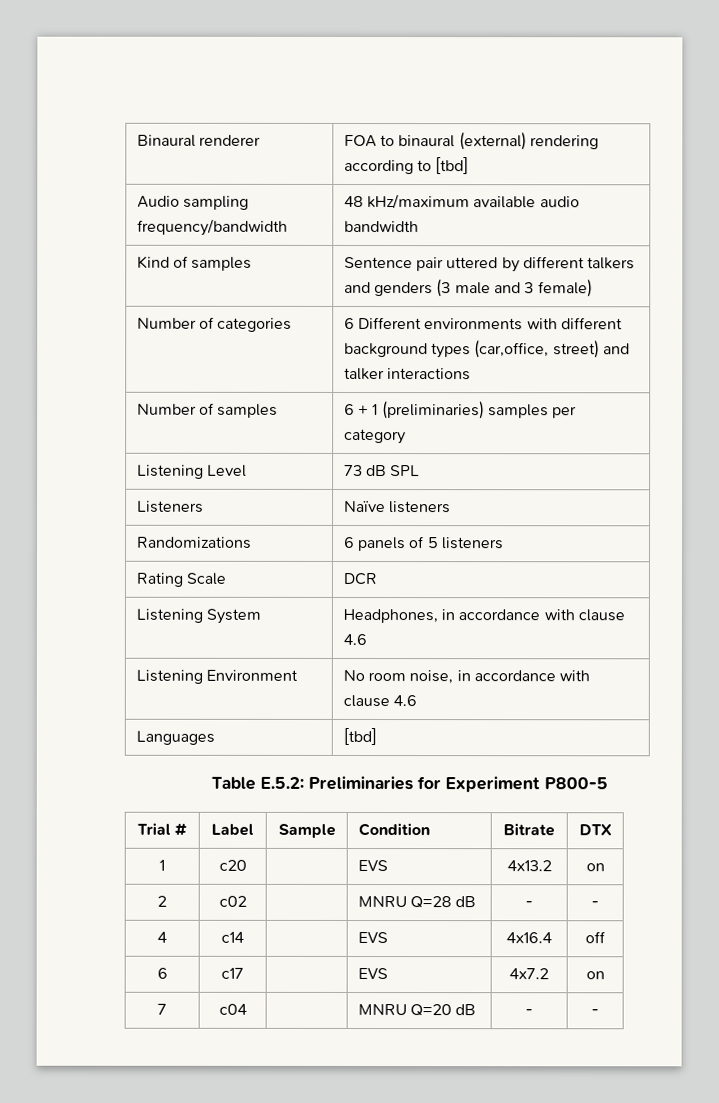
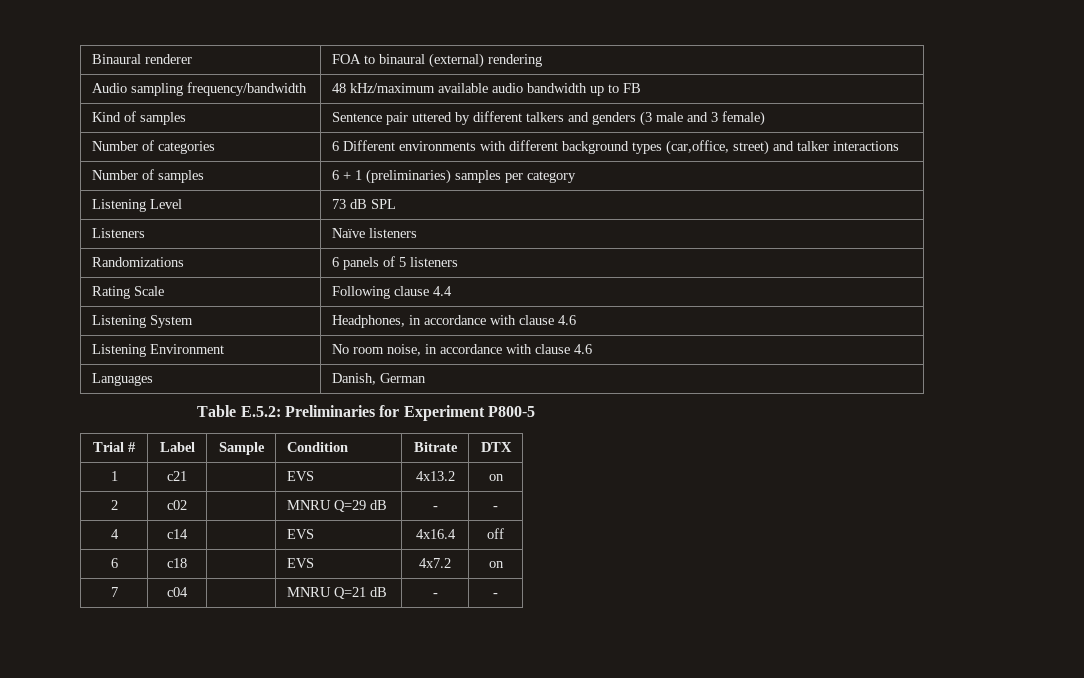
- Binaural renderer | FOA to binaural (external) rendering according to [tbd]
+ Binaural renderer | FOA to binaural (external) rendering
- Audio sampling frequency/bandwidth | 48 kHz/maximum available audio bandwidth
+ Audio sampling frequency/bandwidth | 48 kHz/maximum available audio bandwidth up to FB
- Rating Scale | DCR
+ Rating Scale | Following clause 4.4
- Languages | [tbd]
+ Languages | Danish, German
- 1 | c20 | | EVS | 4x13.2 | on
+ 1 | c21 | | EVS | 4x13.2 | on
- 2 | c02 | | MNRU Q=28 dB | - | -
+ 2 | c02 | | MNRU Q=29 dB | - | -
- 6 | c17 | | EVS | 4x7.2 | on
+ 6 | c18 | | EVS | 4x7.2 | on
- 7 | c04 | | MNRU Q=20 dB | - | -
+ 7 | c04 | | MNRU Q=21 dB | - | -

